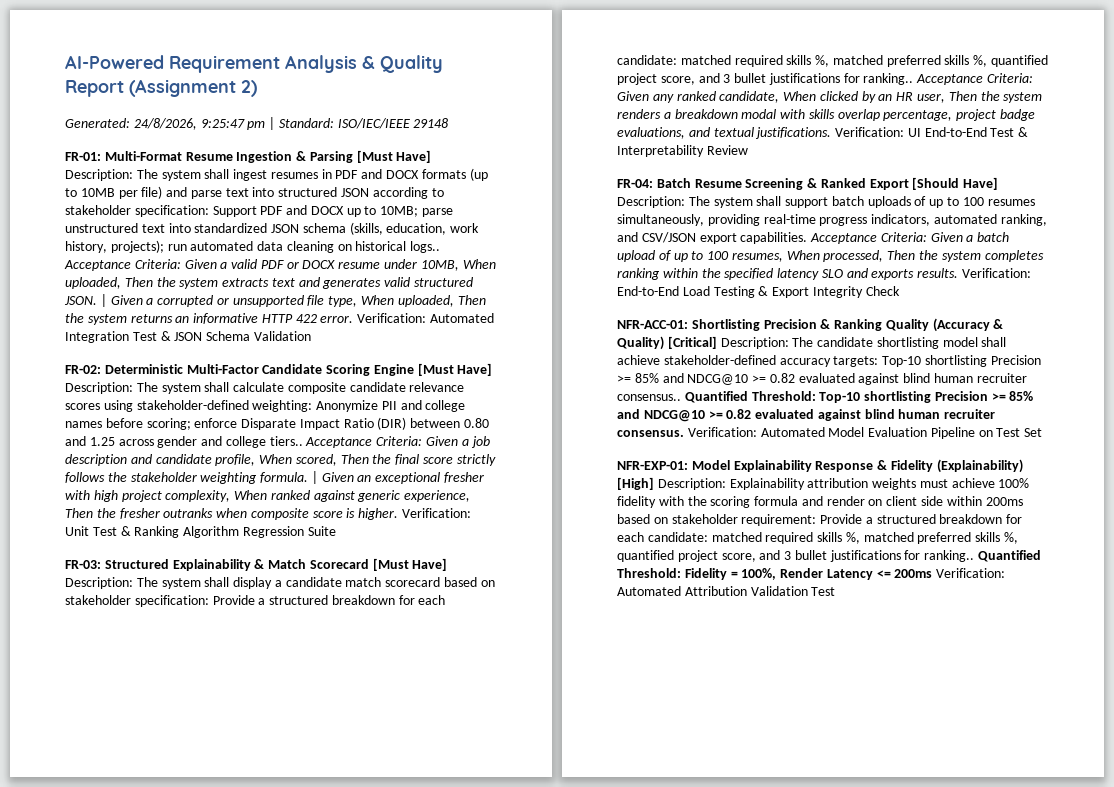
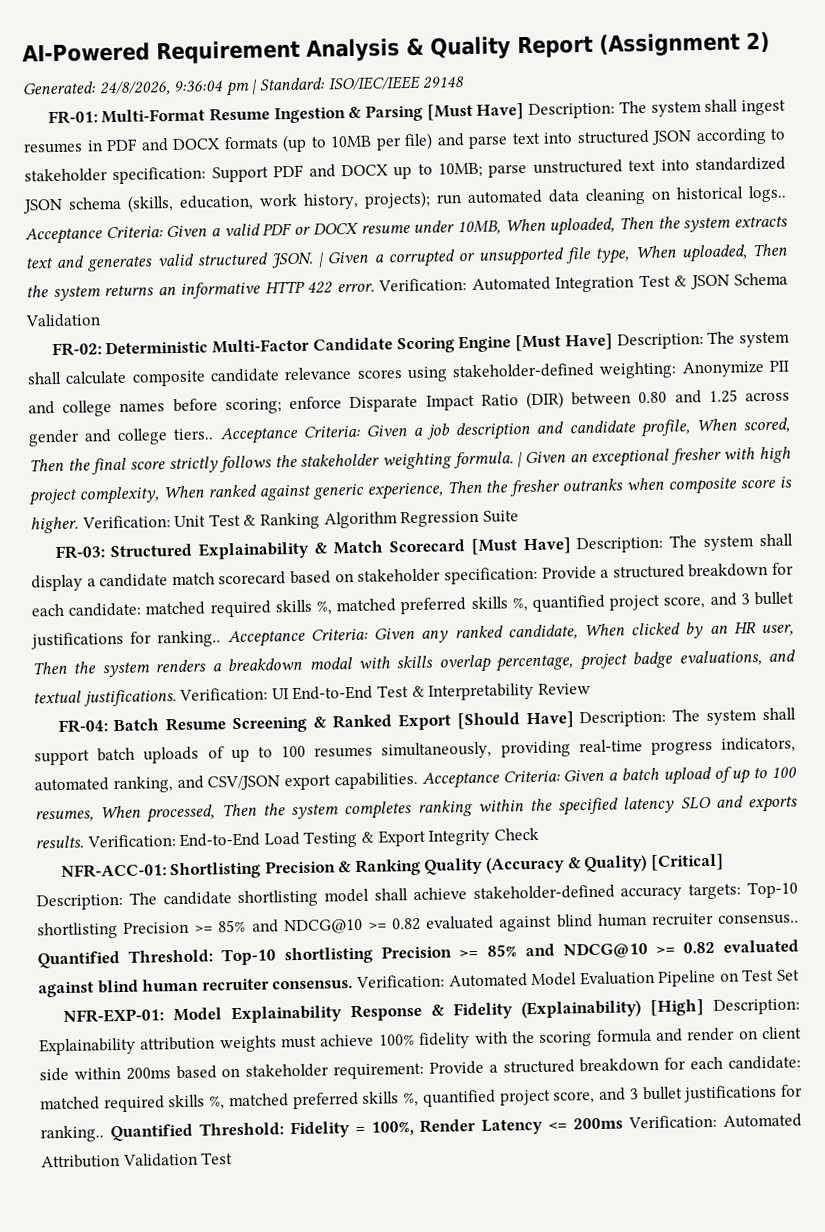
- Generated: 24/8/2026, 9:25:47 pm | Standard: ISO/IEC/IEEE 29148
+ Generated: 24/8/2026, 9:36:04 pm | Standard: ISO/IEC/IEEE 29148

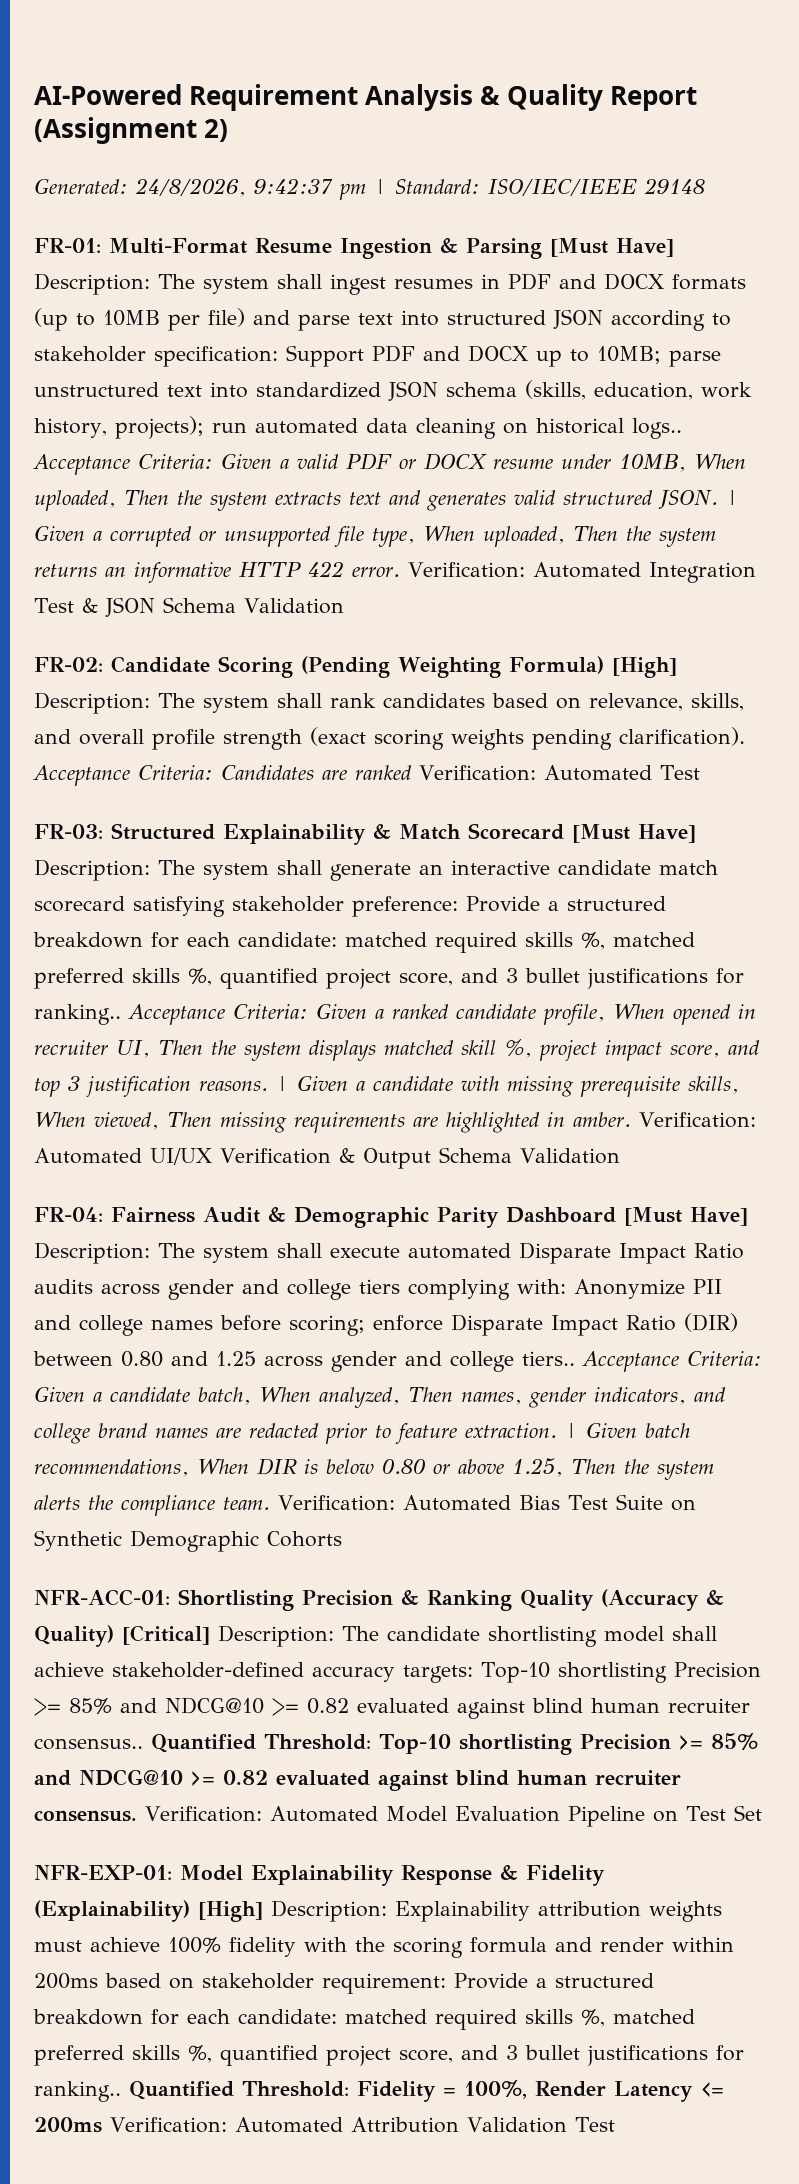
- Generated: 24/8/2026, 9:36:04 pm | Standard: ISO/IEC/IEEE 29148
+ Generated: 24/8/2026, 9:42:37 pm | Standard: ISO/IEC/IEEE 29148
- FR-02: Deterministic Multi-Factor Candidate Scoring Engine [Must Have] Description: The system shall calculate composite candidate relevance scores using stakeholder-defined weighting: Anonymize PII and college names before scoring; enforce Disparate Impact Ratio (DIR) between 0.80 and 1.25 across gender and college tiers.. Acceptance Criteria: Given a job description and candidate profile, When scored, Then the final score strictly follows the stakeholder weighting formula. | Given an exceptional fresher with high project complexity, When ranked against generic experience, Then the fresher outranks when composite score is higher. Verification: Unit Test & Ranking Algorithm Regression Suite
+ FR-02: Candidate Scoring (Pending Weighting Formula) [High] Description: The system shall rank candidates based on relevance, skills, and overall profile strength (exact scoring weights pending clarification). Acceptance Criteria: Candidates are ranked Verification: Automated Test
- FR-03: Structured Explainability & Match Scorecard [Must Have] Description: The system shall display a candidate match scorecard based on stakeholder specification: Provide a structured breakdown for each candidate: matched required skills %, matched preferred skills %, quantified project score, and 3 bullet justifications for ranking..
+ FR-03: Structured Explainability & Match Scorecard [Must Have] Description: The system shall generate an interactive candidate match scorecard satisfying stakeholder preference: Provide a structured breakdown for each candidate: matched required skills %, matched preferred skills %, quantified project score, and 3 bullet justifications for ranking..
- Acceptance Criteria: Given any ranked candidate, When clicked by an HR user, Then the system renders a breakdown modal with skills overlap percentage, project badge evaluations, and textual justifications. Verification: UI End-to-End Test & Interpretability Review
- FR-04: Batch Resume Screening & Ranked Export [Should Have] Description: The system shall support batch uploads of up to 100 resumes simultaneously, providing real-time progress indicators, automated ranking, and CSV/JSON export capabilities. Acceptance Criteria: Given a batch upload of up to 100 resumes, When processed, Then the system completes ranking within the specified latency SLO and exports results. Verification: End-to-End Load Testing & Export Integrity Check
+ Acceptance Criteria: Given a ranked candidate profile, When opened in recruiter UI, Then the system displays matched skill %, project impact score, and top 3 justification reasons. | Given a candidate with missing prerequisite skills, When viewed, Then missing requirements are highlighted in amber. Verification: Automated UI/UX Verification & Output Schema Validation
+ FR-04: Fairness Audit & Demographic Parity Dashboard [Must Have] Description: The system shall execute automated Disparate Impact Ratio audits across gender and college tiers complying with: Anonymize PII and college names before scoring; enforce Disparate Impact Ratio (DIR) between 0.80 and 1.25 across gender and college tiers.. Acceptance Criteria: Given a candidate batch, When analyzed, Then names, gender indicators, and college brand names are redacted prior to feature extraction. | Given batch recommendations, When DIR is below 0.80 or above 1.25, Then the system alerts the compliance team. Verification: Automated Bias Test Suite on Synthetic Demographic Cohorts
- NFR-EXP-01: Model Explainability Response & Fidelity (Explainability) [High] Description: Explainability attribution weights must achieve 100% fidelity with the scoring formula and render on client side within 200ms based on stakeholder requirement: Provide a structured breakdown for each candidate: matched required skills %, matched preferred skills %, quantified project score, and 3 bullet justifications for ranking..
+ NFR-EXP-01: Model Explainability Response & Fidelity (Explainability) [High] Description: Explainability attribution weights must achieve 100% fidelity with the scoring formula and render within 200ms based on stakeholder requirement: Provide a structured breakdown for each candidate: matched required skills %, matched preferred skills %, quantified project score, and 3 bullet justifications for ranking..

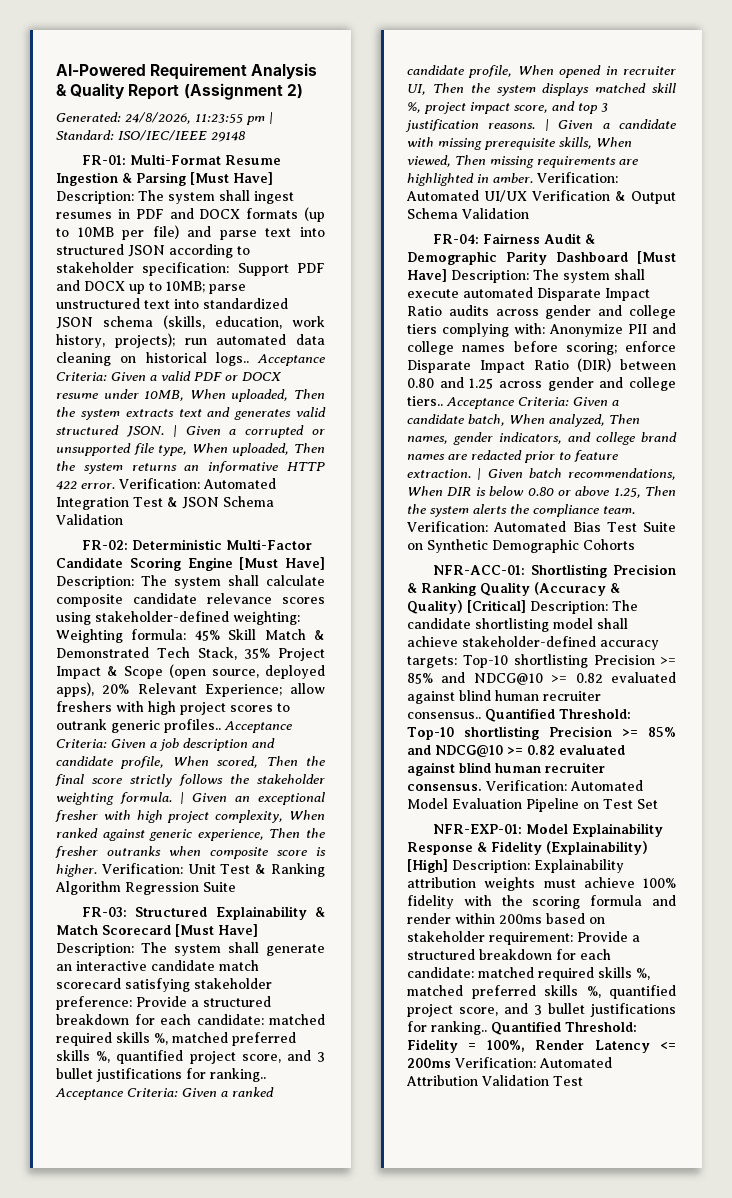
- Generated: 24/8/2026, 9:42:37 pm | Standard: ISO/IEC/IEEE 29148
+ Generated: 24/8/2026, 11:23:55 pm | Standard: ISO/IEC/IEEE 29148
- FR-02: Candidate Scoring (Pending Weighting Formula) [High] Description: The system shall rank candidates based on relevance, skills, and overall profile strength (exact scoring weights pending clarification). Acceptance Criteria: Candidates are ranked Verification: Automated Test
+ FR-02: Deterministic Multi-Factor Candidate Scoring Engine [Must Have] Description: The system shall calculate composite candidate relevance scores using stakeholder-defined weighting: Weighting formula: 45% Skill Match & Demonstrated Tech Stack, 35% Project Impact & Scope (open source, deployed apps), 20% Relevant Experience; allow freshers with high project scores to outrank generic profiles.. Acceptance Criteria: Given a job description and candidate profile, When scored, Then the final score strictly follows the stakeholder weighting formula. | Given an exceptional fresher with high project complexity, When ranked against generic experience, Then the fresher outranks when composite score is higher. Verification: Unit Test & Ranking Algorithm Regression Suite

